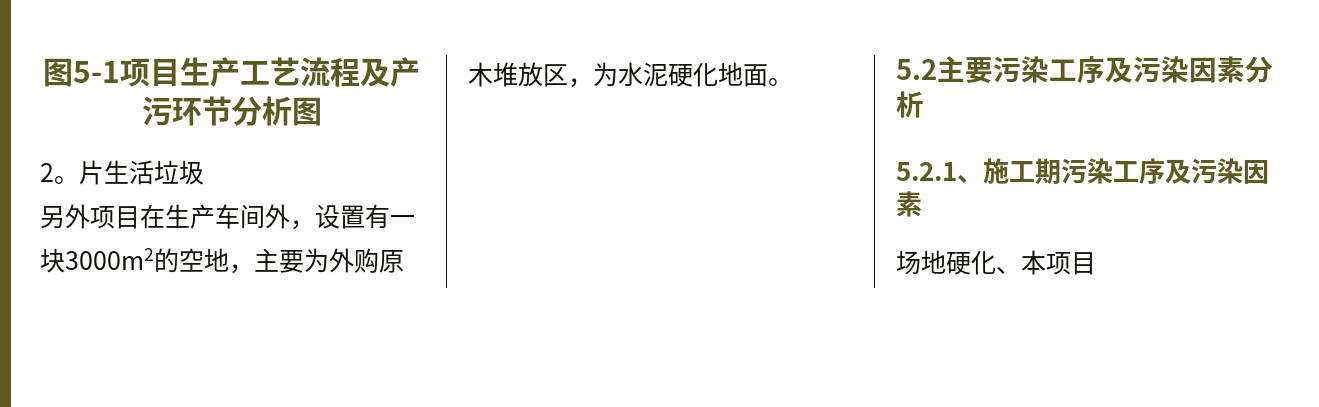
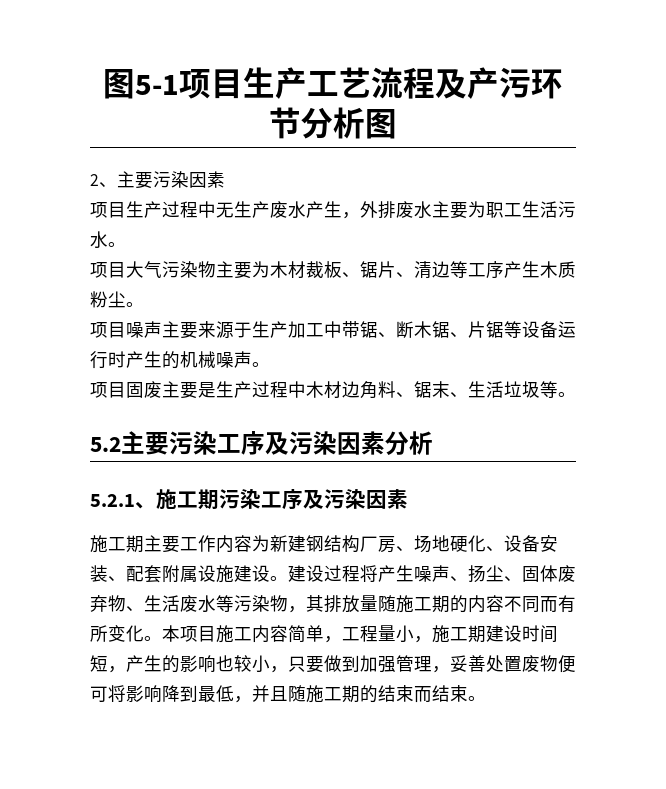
- 2。片生活垃圾
- 另外项目在生产车间外，设置有一块3000m2的空地，主要为外购原木堆放区，为水泥硬化地面。
+ 2、主要污染因素
+ 项目生产过程中无生产废水产生，外排废水主要为职工生活污水。
+ 项目大气污染物主要为木材裁板、锯片、清边等工序产生木质粉尘。
+ 项目噪声主要来源于生产加工中带锯、断木锯、片锯等设备运行时产生的机械噪声。
+ 项目固废主要是生产过程中木材边角料、锯末、生活垃圾等。
- 场地硬化、本项目
+ 施工期主要工作内容为新建钢结构厂房、场地硬化、设备安装、配套附属设施建设。建设过程将产生噪声、扬尘、固体废弃物、生活废水等污染物，其排放量随施工期的内容不同而有所变化。本项目施工内容简单，工程量小，施工期建设时间短，产生的影响也较小，只要做到加强管理，妥善处置废物便可将影响降到最低，并且随施工期的结束而结束。

